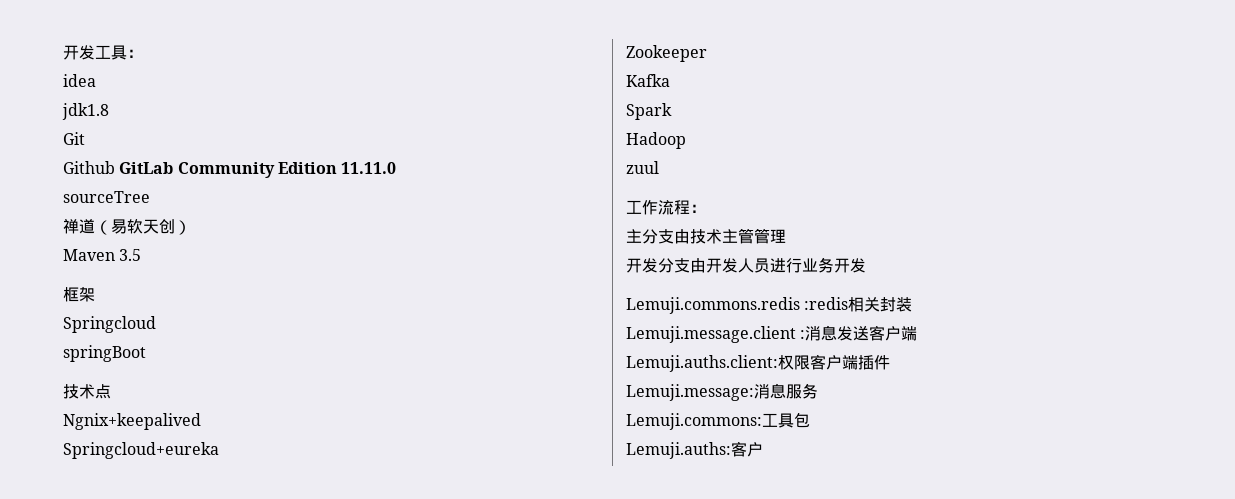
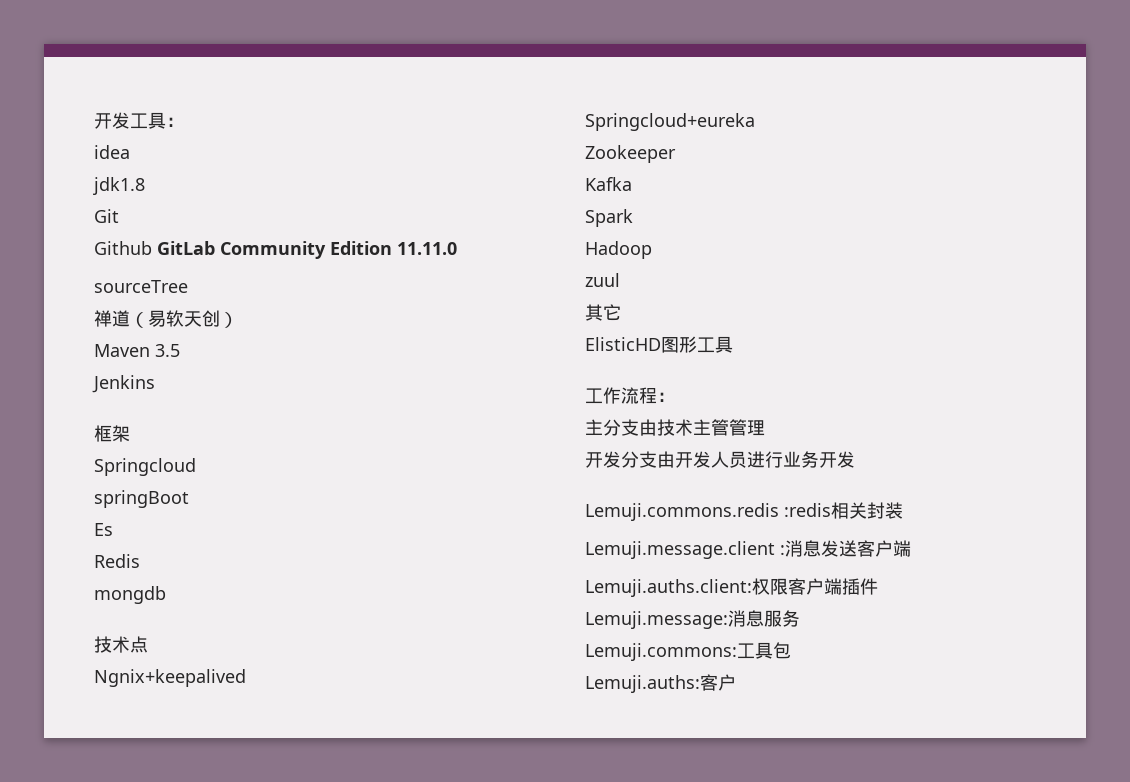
+ Jenkins
+ Es
+ Redis
+ mongdb
+ 其它
+ ElisticHD图形工具

